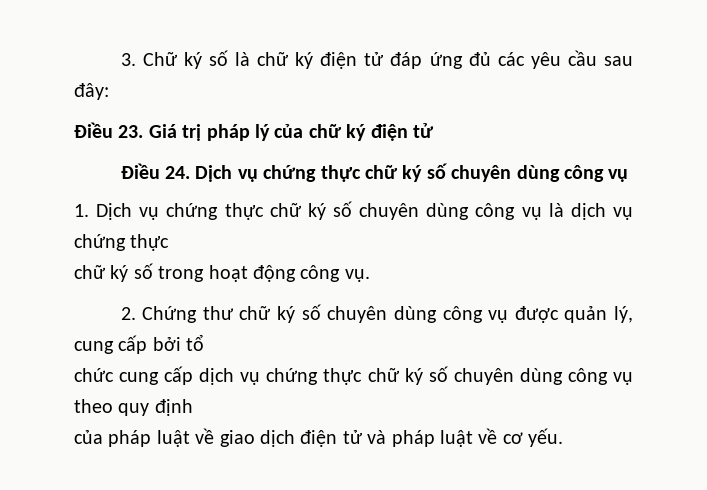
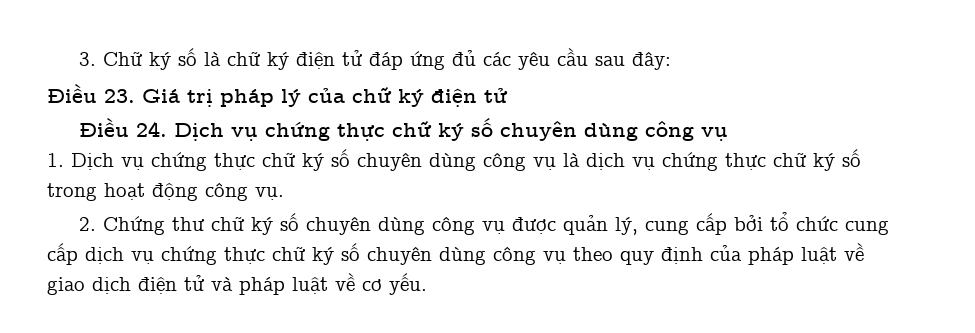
- 1. Dịch vụ chứng thực chữ ký số chuyên dùng công vụ là dịch vụ chứng thực
- chữ ký số trong hoạt động công vụ.
+ 1. Dịch vụ chứng thực chữ ký số chuyên dùng công vụ là dịch vụ chứng thực chữ ký số trong hoạt động công vụ.
- 2. Chứng thư chữ ký số chuyên dùng công vụ được quản lý, cung cấp bởi tổ
- chức cung cấp dịch vụ chứng thực chữ ký số chuyên dùng công vụ theo quy định
- của pháp luật về giao dịch điện tử và pháp luật về cơ yếu.
+ 2. Chứng thư chữ ký số chuyên dùng công vụ được quản lý, cung cấp bởi tổ chức cung cấp dịch vụ chứng thực chữ ký số chuyên dùng công vụ theo quy định của pháp luật về giao dịch điện tử và pháp luật về cơ yếu.

